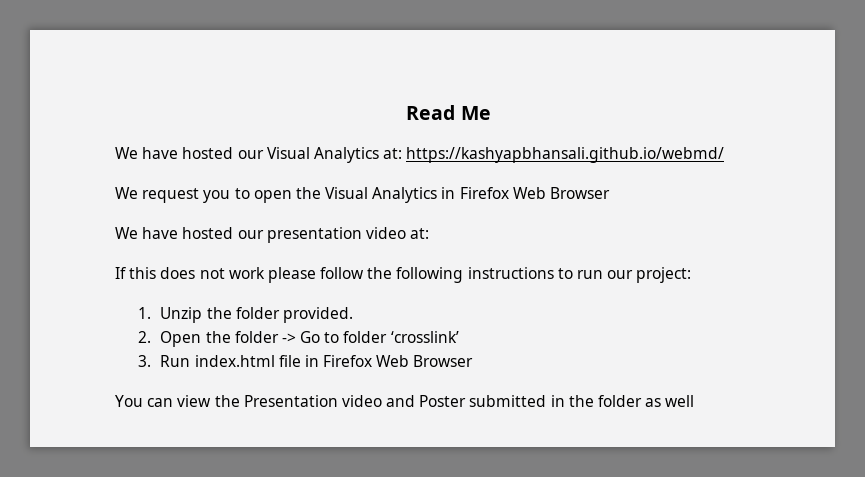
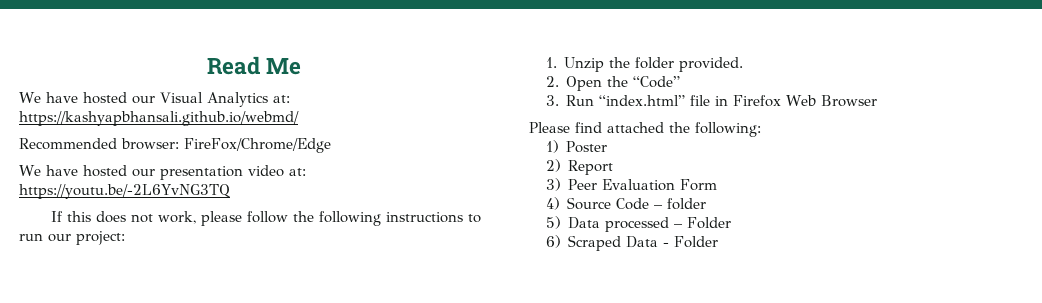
- We request you to open the Visual Analytics in Firefox Web Browser
+ Recommended browser: FireFox/Chrome/Edge
- We have hosted our presentation video at:
+ We have hosted our presentation video at: https://youtu.be/-2L6YvNG3TQ
- If this does not work please follow the following instructions to run our project:
+ If this does not work, please follow the following instructions to run our project:
- 2. Open the folder -> Go to folder ‘crosslink’
+ 2. Open the “Code”
- 3. Run index.html file in Firefox Web Browser
+ 3. Run “index.html” file in Firefox Web Browser
- You can view the Presentation video and Poster submitted in the folder as well
+ Please find attached the following:
+ 1) Poster
+ 2) Report
+ 3) Peer Evaluation Form
+ 4) Source Code – folder
+ 5) Data processed – Folder
+ 6) Scraped Data - Folder

